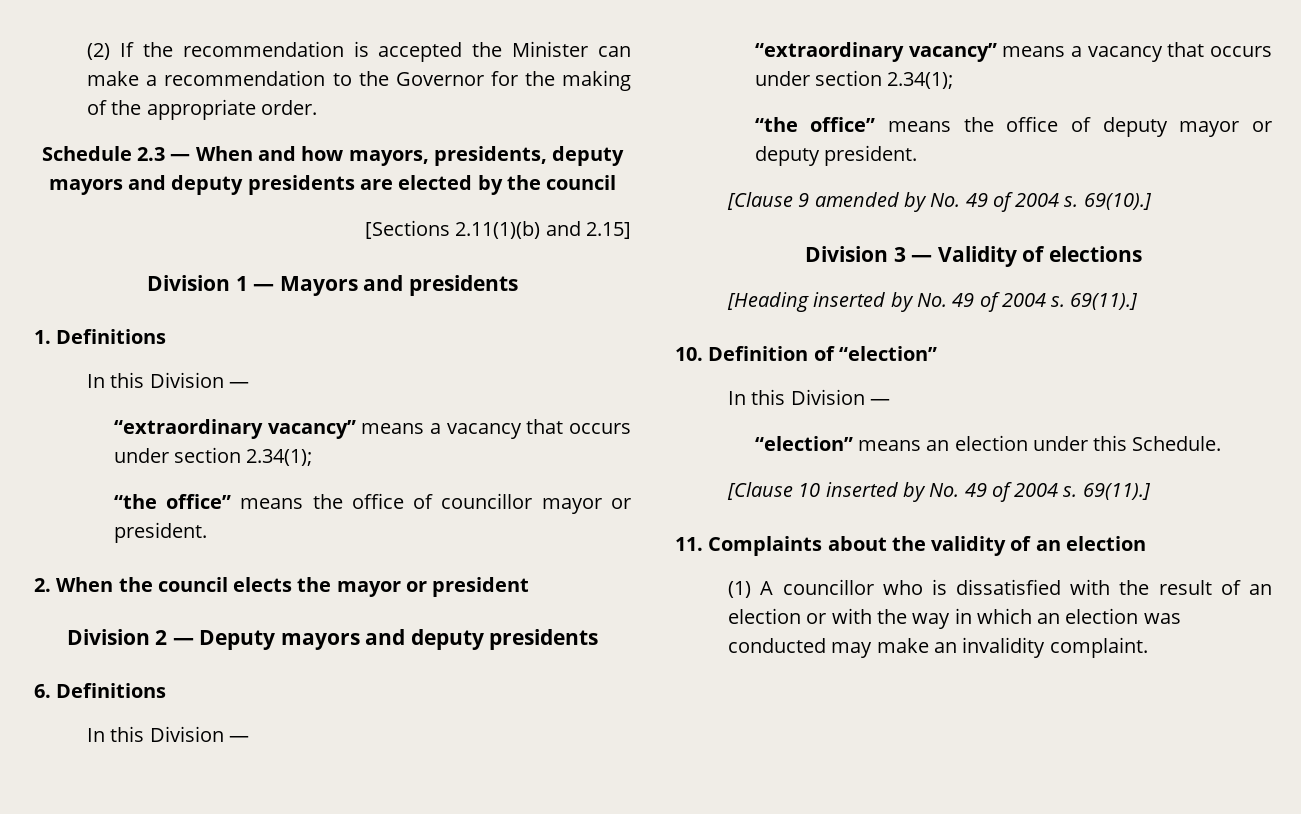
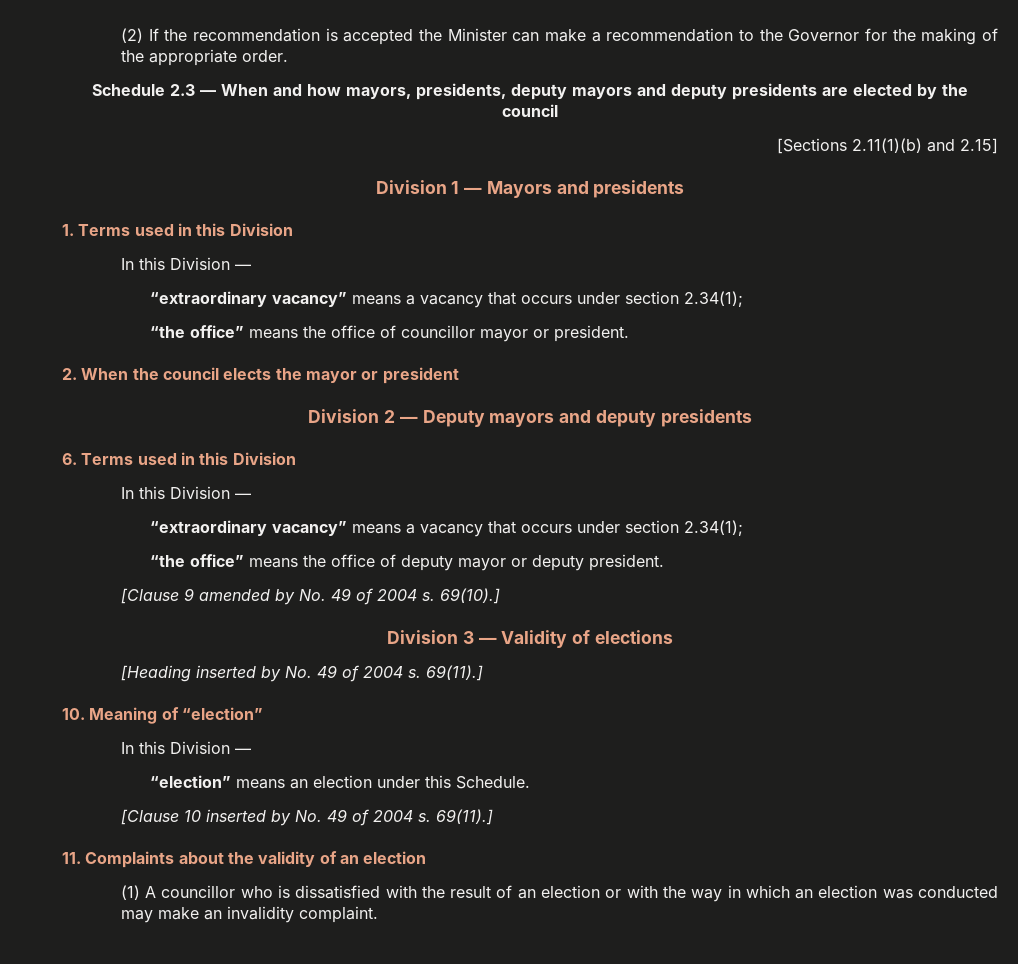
- 1. Definitions
+ 1. Terms used in this Division
- 6. Definitions
+ 6. Terms used in this Division
- 10. Definition of “election”
+ 10. Meaning of “election”

